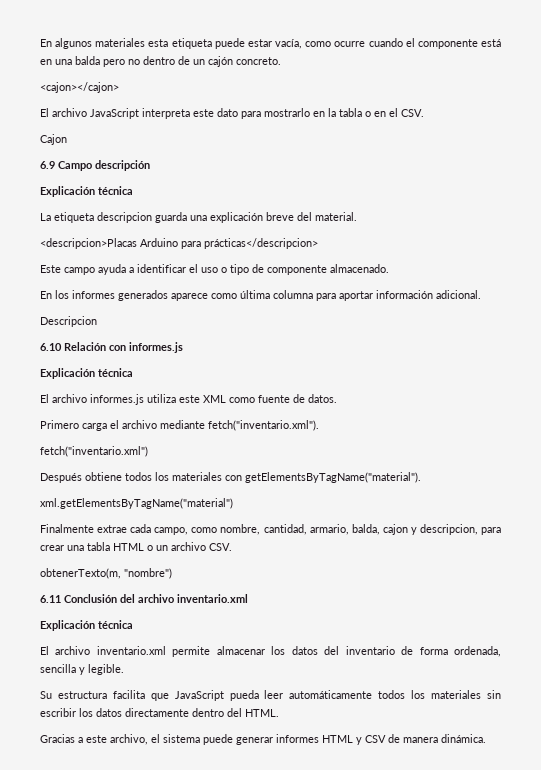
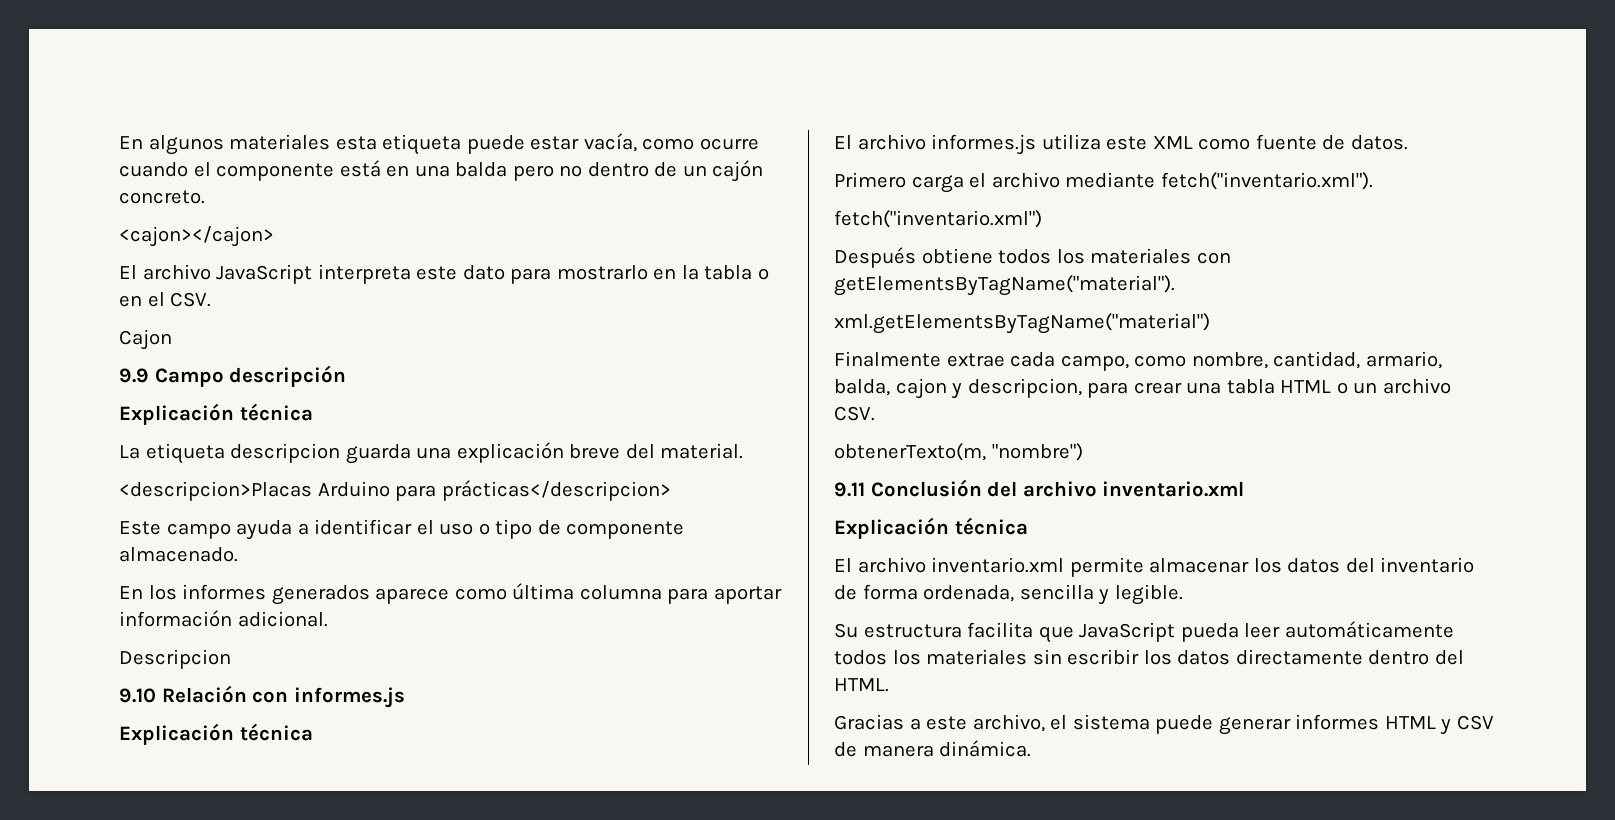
- 6.9 Campo descripción
+ 9.9 Campo descripción
- 6.10 Relación con informes.js
+ 9.10 Relación con informes.js
- 6.11 Conclusión del archivo inventario.xml
+ 9.11 Conclusión del archivo inventario.xml

